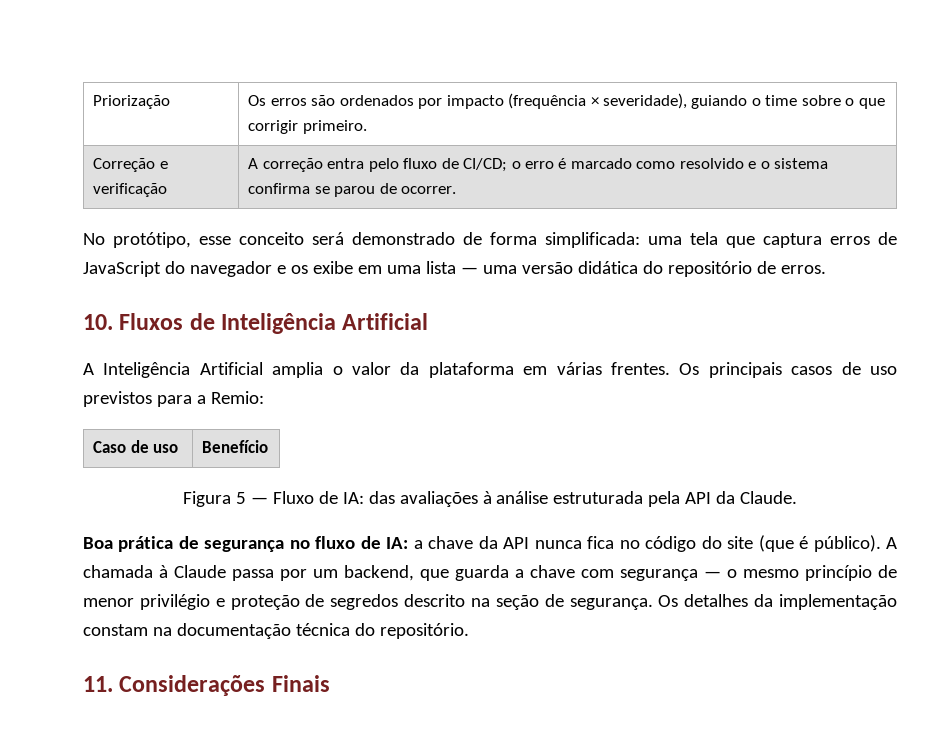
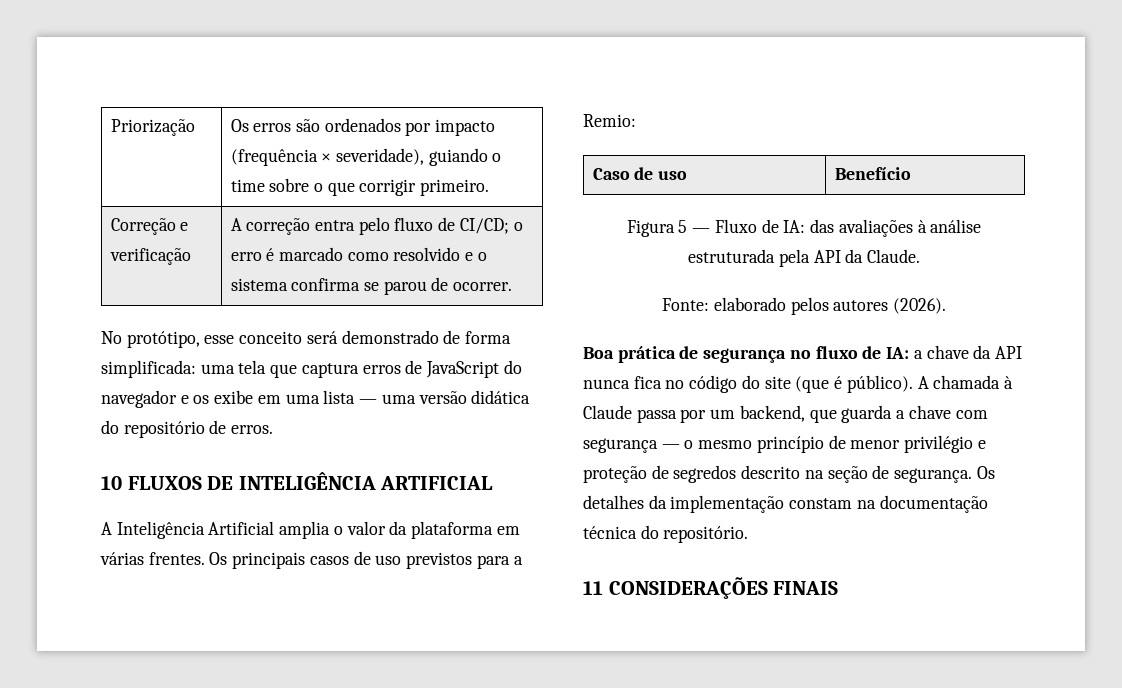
- 10. Fluxos de Inteligência Artificial
+ 10 FLUXOS DE INTELIGÊNCIA ARTIFICIAL
+ Fonte: elaborado pelos autores (2026).
- 11. Considerações Finais
+ 11 CONSIDERAÇÕES FINAIS

